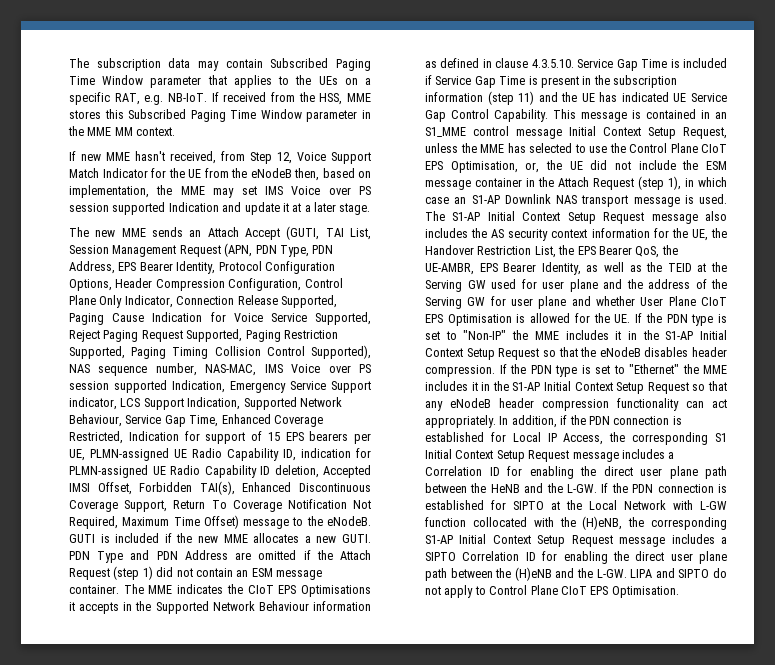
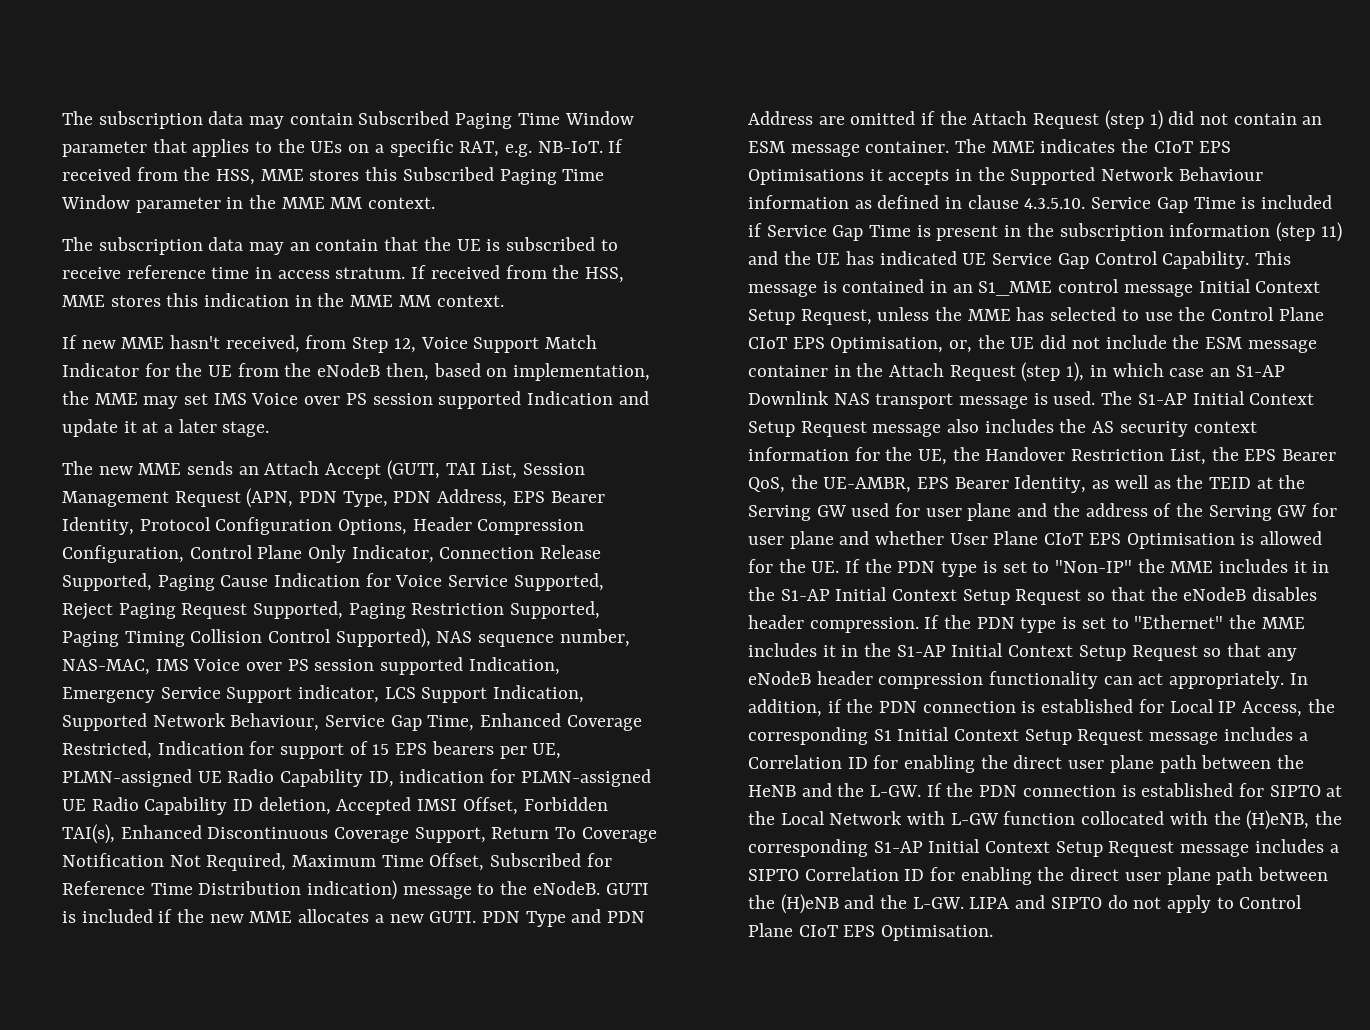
+ The subscription data may an contain that the UE is subscribed to receive reference time in access stratum. If received from the HSS, MME stores this indication in the MME MM context.
- The new MME sends an Attach Accept (GUTI, TAI List, Session Management Request (APN, PDN Type, PDN Address, EPS Bearer Identity, Protocol Configuration Options, Header Compression Configuration, Control Plane Only Indicator, Connection Release Supported, Paging Cause Indication for Voice Service Supported, Reject Paging Request Supported, Paging Restriction Supported, Paging Timing Collision Control Supported), NAS sequence number, NAS-MAC, IMS Voice over PS session supported Indication, Emergency Service Support indicator, LCS Support Indication, Supported Network Behaviour, Service Gap Time, Enhanced Coverage Restricted, Indication for support of 15 EPS bearers per UE, PLMN-assigned UE Radio Capability ID, indication for PLMN-assigned UE Radio Capability ID deletion, Accepted IMSI Offset, Forbidden TAI(s), Enhanced Discontinuous Coverage Support, Return To Coverage Notification Not Required, Maximum Time Offset) message to the eNodeB.
+ The new MME sends an Attach Accept (GUTI, TAI List, Session Management Request (APN, PDN Type, PDN Address, EPS Bearer Identity, Protocol Configuration Options, Header Compression Configuration, Control Plane Only Indicator, Connection Release Supported, Paging Cause Indication for Voice Service Supported, Reject Paging Request Supported, Paging Restriction Supported, Paging Timing Collision Control Supported), NAS sequence number, NAS-MAC, IMS Voice over PS session supported Indication, Emergency Service Support indicator, LCS Support Indication, Supported Network Behaviour, Service Gap Time, Enhanced Coverage Restricted, Indication for support of 15 EPS bearers per UE, PLMN-assigned UE Radio Capability ID, indication for PLMN-assigned UE Radio Capability ID deletion, Accepted IMSI Offset, Forbidden TAI(s), Enhanced Discontinuous Coverage Support, Return To Coverage Notification Not Required, Maximum Time Offset, Subscribed for Reference Time Distribution indication) message to the eNodeB.

